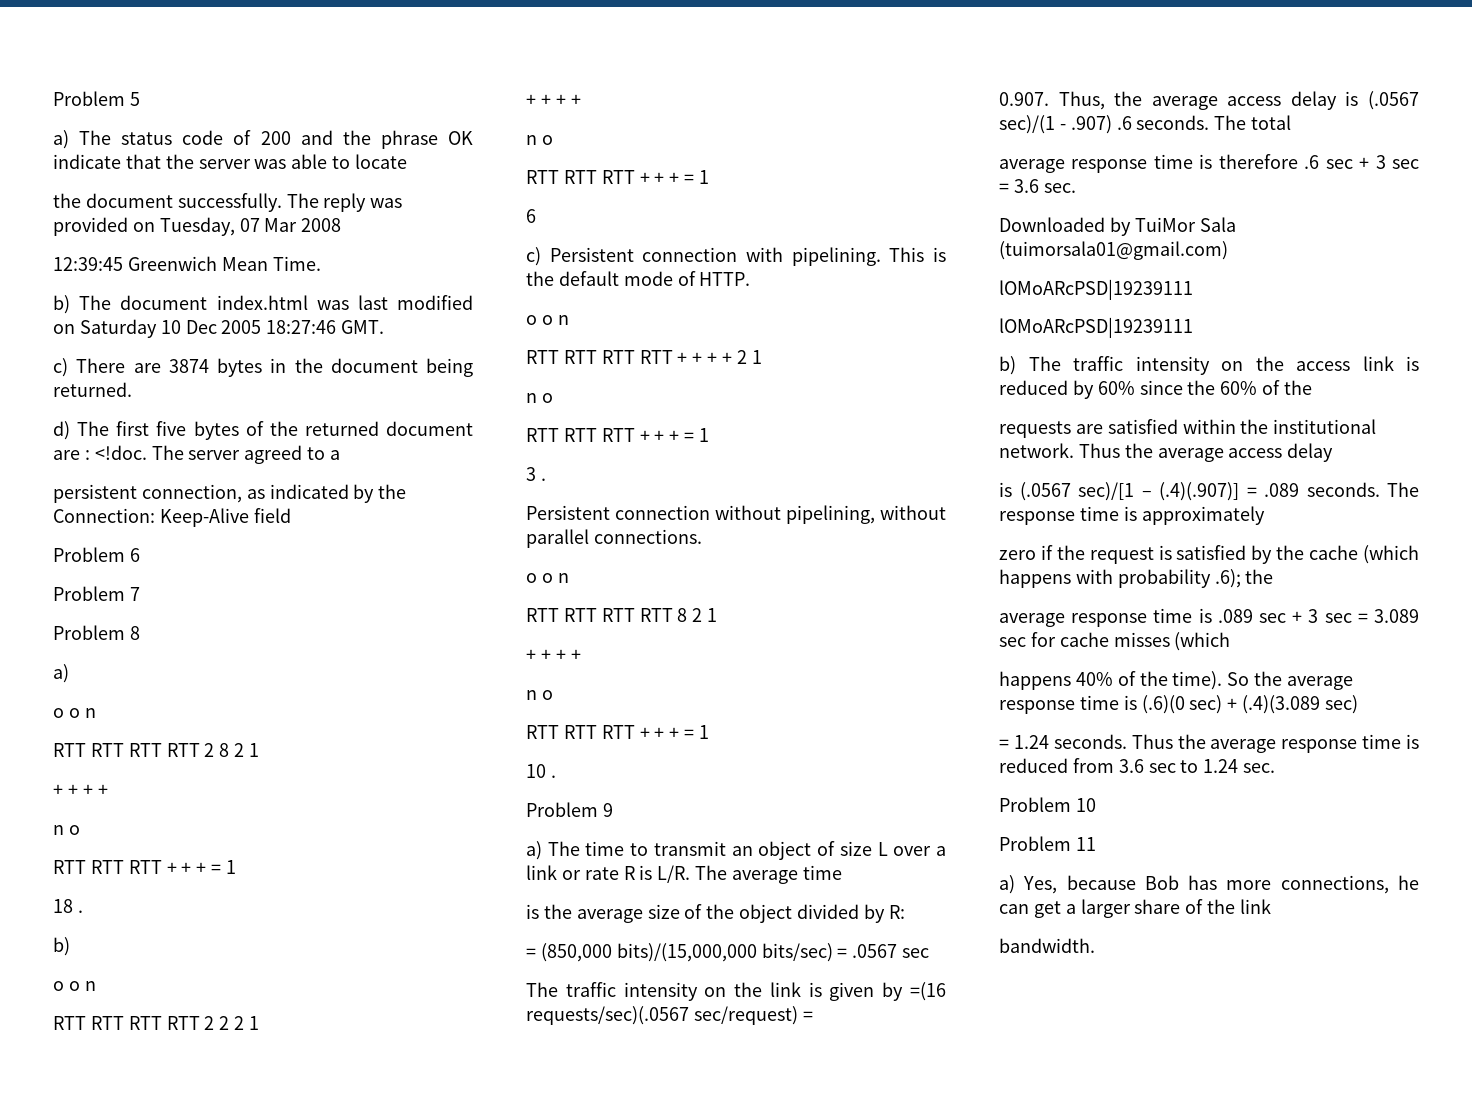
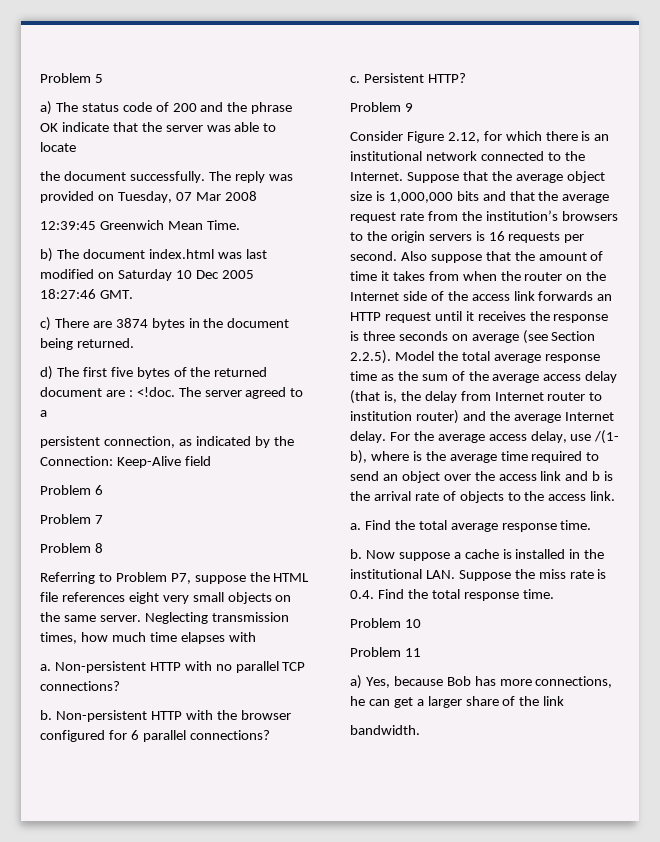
  Problem 8
- a)
- o o n
- RTT RTT RTT RTT 2 8 2 1
- + + + +
- n o
- RTT RTT RTT + + + = 1
- 18 .
- b)
- o o n
- RTT RTT RTT RTT 2 2 2 1
- + + + +
- n o
- RTT RTT RTT + + + = 1
- 6
- c) Persistent connection with pipelining. This is the default mode of HTTP.
- o o n
- RTT RTT RTT RTT + + + + 2 1
- n o
- RTT RTT RTT + + + = 1
- 3 .
- Persistent connection without pipelining, without parallel connections.
- o o n
- RTT RTT RTT RTT 8 2 1
- + + + +
- n o
- RTT RTT RTT + + + = 1
- 10 .
+ Referring to Problem P7, suppose the HTML file references eight very small objects on the same server. Neglecting transmission times, how much time elapses with
+ a. Non-persistent HTTP with no parallel TCP connections?
+ b. Non-persistent HTTP with the browser configured for 6 parallel connections?
+ c. Persistent HTTP?
  Problem 9
- a) The time to transmit an object of size L over a link or rate R is L/R. The average time
- is the average size of the object divided by R:
- = (850,000 bits)/(15,000,000 bits/sec) = .0567 sec
- The traffic intensity on the link is given by =(16 requests/sec)(.0567 sec/request) =
- 0.907. Thus, the average access delay is (.0567 sec)/(1 - .907) .6 seconds. The total
- average response time is therefore .6 sec + 3 sec = 3.6 sec.
- Downloaded by TuiMor Sala (tuimorsala01@gmail.com)
- lOMoARcPSD|19239111
- lOMoARcPSD|19239111
- b) The traffic intensity on the access link is reduced by 60% since the 60% of the
- requests are satisfied within the institutional network. Thus the average access delay
- is (.0567 sec)/[1 – (.4)(.907)] = .089 seconds. The response time is approximately
- zero if the request is satisfied by the cache (which happens with probability .6); the
- average response time is .089 sec + 3 sec = 3.089 sec for cache misses (which
- happens 40% of the time). So the average response time is (.6)(0 sec) + (.4)(3.089 sec)
- = 1.24 seconds. Thus the average response time is reduced from 3.6 sec to 1.24 sec.
+ Consider Figure 2.12, for which there is an institutional network connected to the Internet. Suppose that the average object size is 1,000,000 bits and that the average request rate from the institution’s browsers to the origin servers is 16 requests per second. Also suppose that the amount of time it takes from when the router on the Internet side of the access link forwards an HTTP request until it receives the response is three seconds on average (see Section 2.2.5). Model the total average response time as the sum of the average access delay (that is, the delay from Internet router to institution router) and the average Internet delay. For the average access delay, use /(1- b), where is the average time required to send an object over the access link and b is the arrival rate of objects to the access link.
+ a. Find the total average response time.
+ b. Now suppose a cache is installed in the institutional LAN. Suppose the miss rate is 0.4. Find the total response time.

